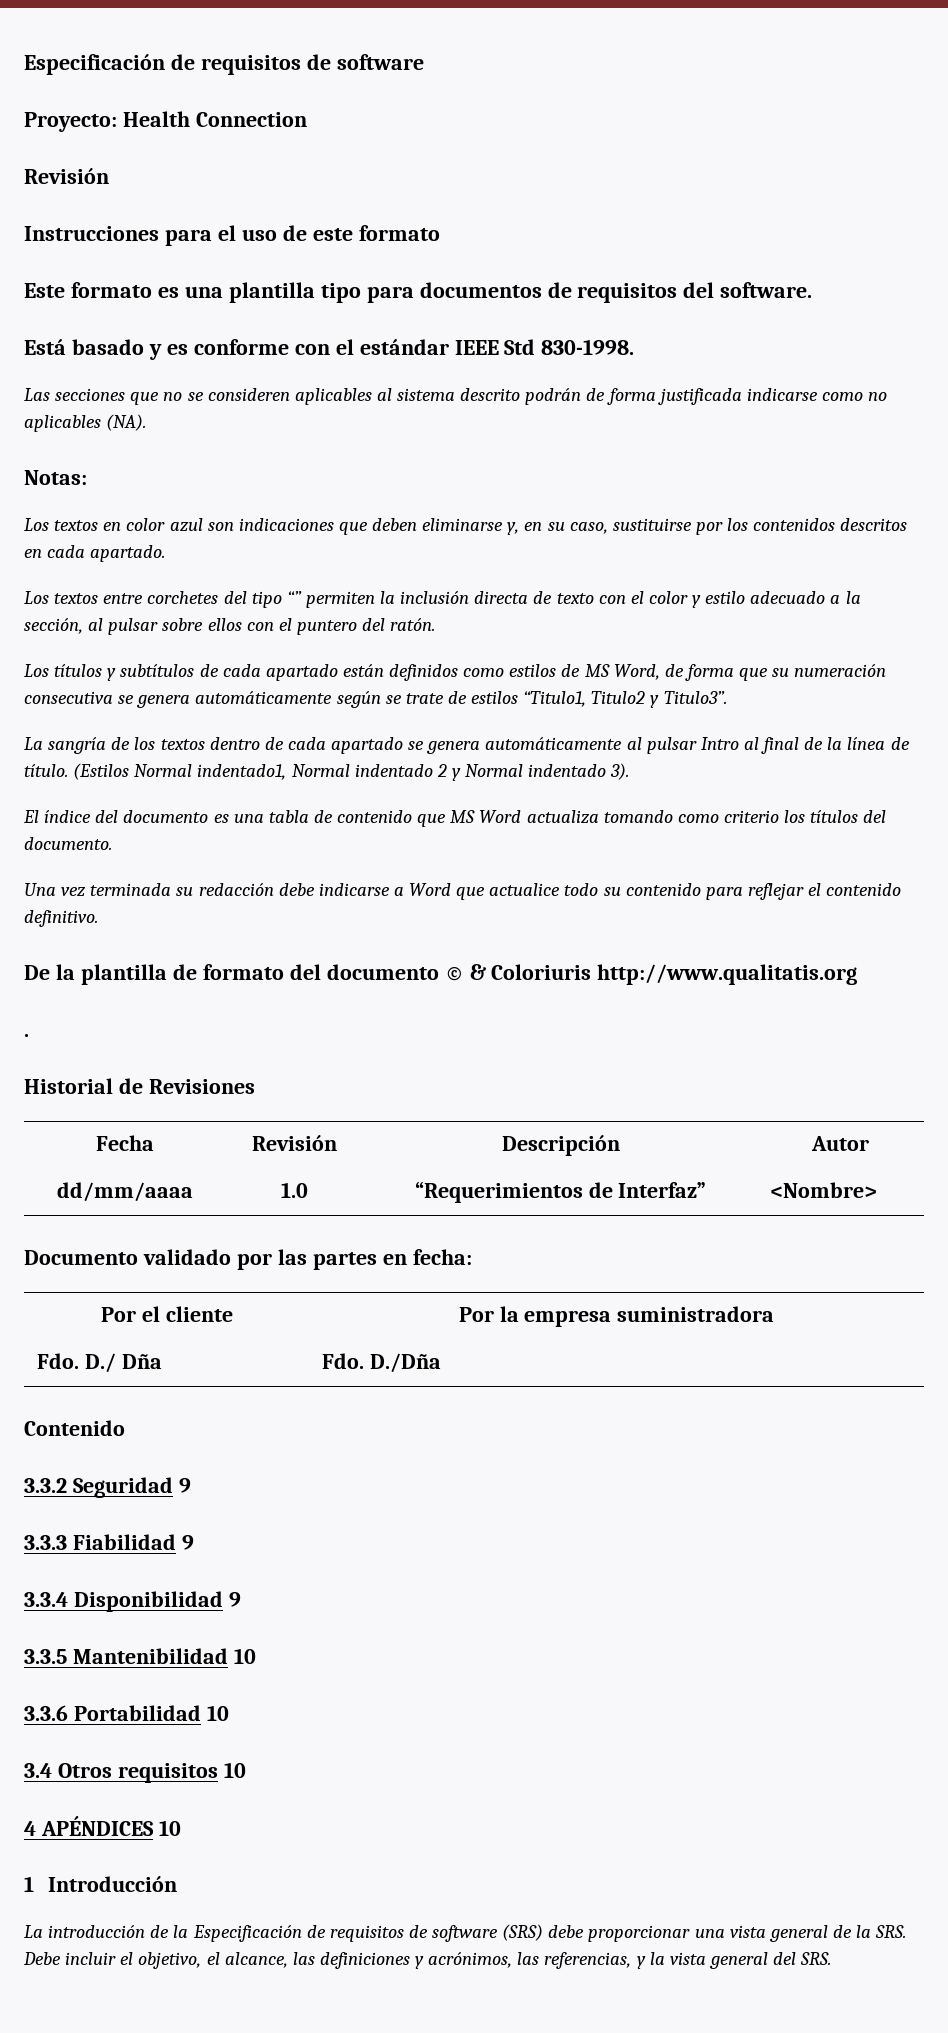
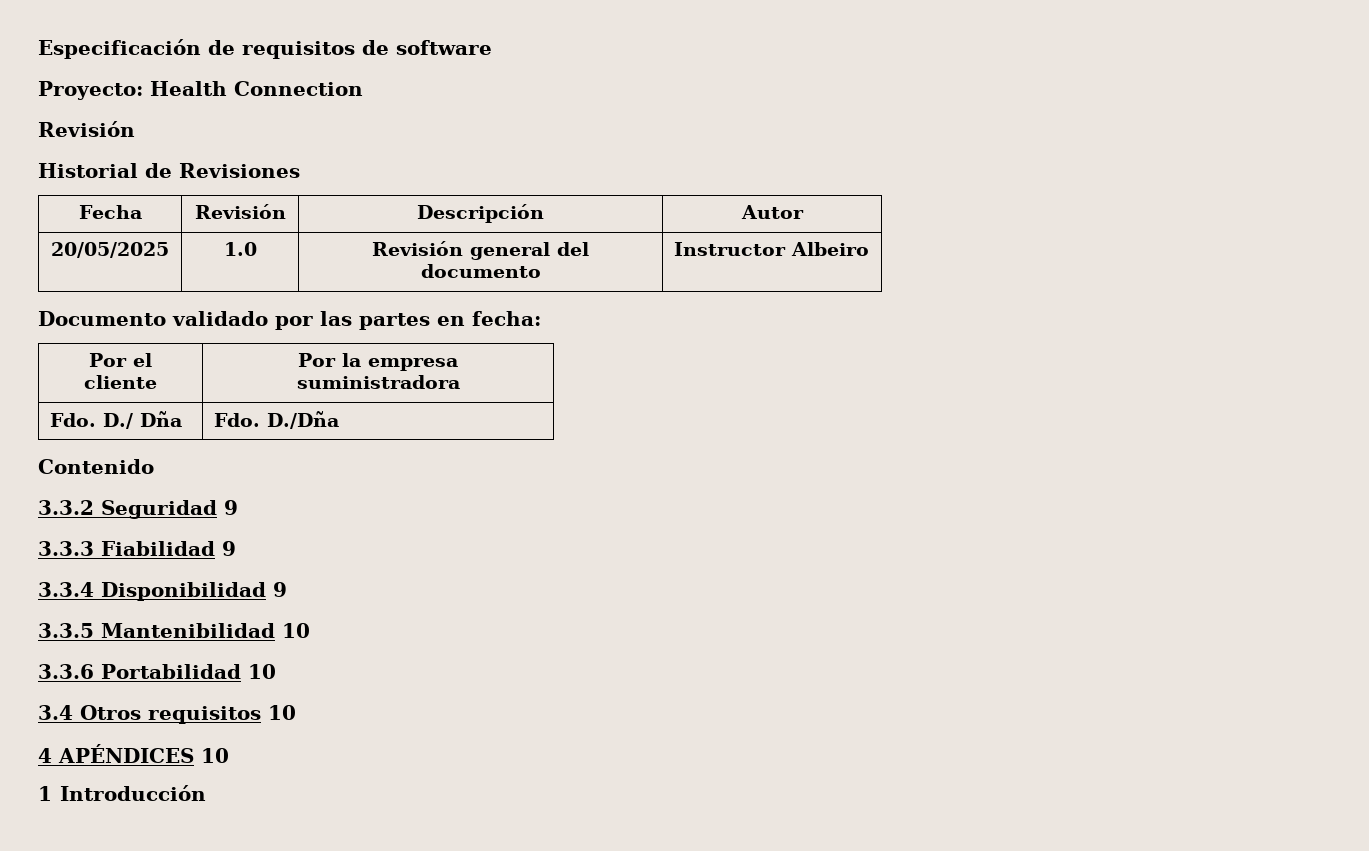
- Instrucciones para el uso de este formato
- Este formato es una plantilla tipo para documentos de requisitos del software.
- Está basado y es conforme con el estándar IEEE Std 830-1998.
- Las secciones que no se consideren aplicables al sistema descrito podrán de forma justificada indicarse como no aplicables (NA).
- Notas:
- Los textos en color azul son indicaciones que deben eliminarse y, en su caso, sustituirse por los contenidos descritos en cada apartado.
- Los textos entre corchetes del tipo “” permiten la inclusión directa de texto con el color y estilo adecuado a la sección, al pulsar sobre ellos con el puntero del ratón.
- Los títulos y subtítulos de cada apartado están definidos como estilos de MS Word, de forma que su numeración consecutiva se genera automáticamente según se trate de estilos “Titulo1, Titulo2 y Titulo3”.
- La sangría de los textos dentro de cada apartado se genera automáticamente al pulsar Intro al final de la línea de título. (Estilos Normal indentado1, Normal indentado 2 y Normal indentado 3).
- El índice del documento es una tabla de contenido que MS Word actualiza tomando como criterio los títulos del documento.
- Una vez terminada su redacción debe indicarse a Word que actualice todo su contenido para reflejar el contenido definitivo.
- De la plantilla de formato del documento © & Coloriuris http://www.qualitatis.org
- .
- dd/mm/aaaa | 1.0 | “Requerimientos de Interfaz” | <Nombre>
+ 20/05/2025 | 1.0 | Revisión general del documento | Instructor Albeiro
- La introducción de la Especificación de requisitos de software (SRS) debe proporcionar una vista general de la SRS. Debe incluir el objetivo, el alcance, las definiciones y acrónimos, las referencias, y la vista general del SRS.

